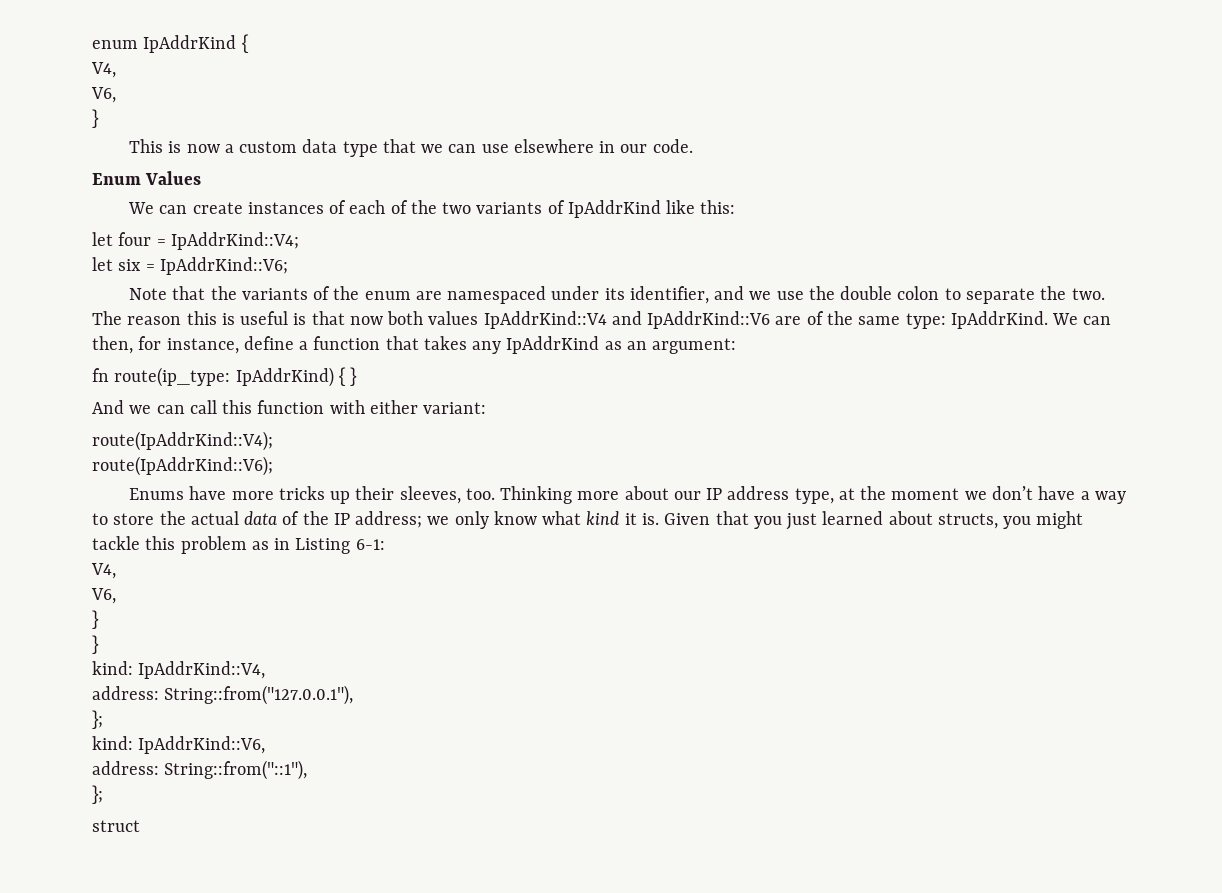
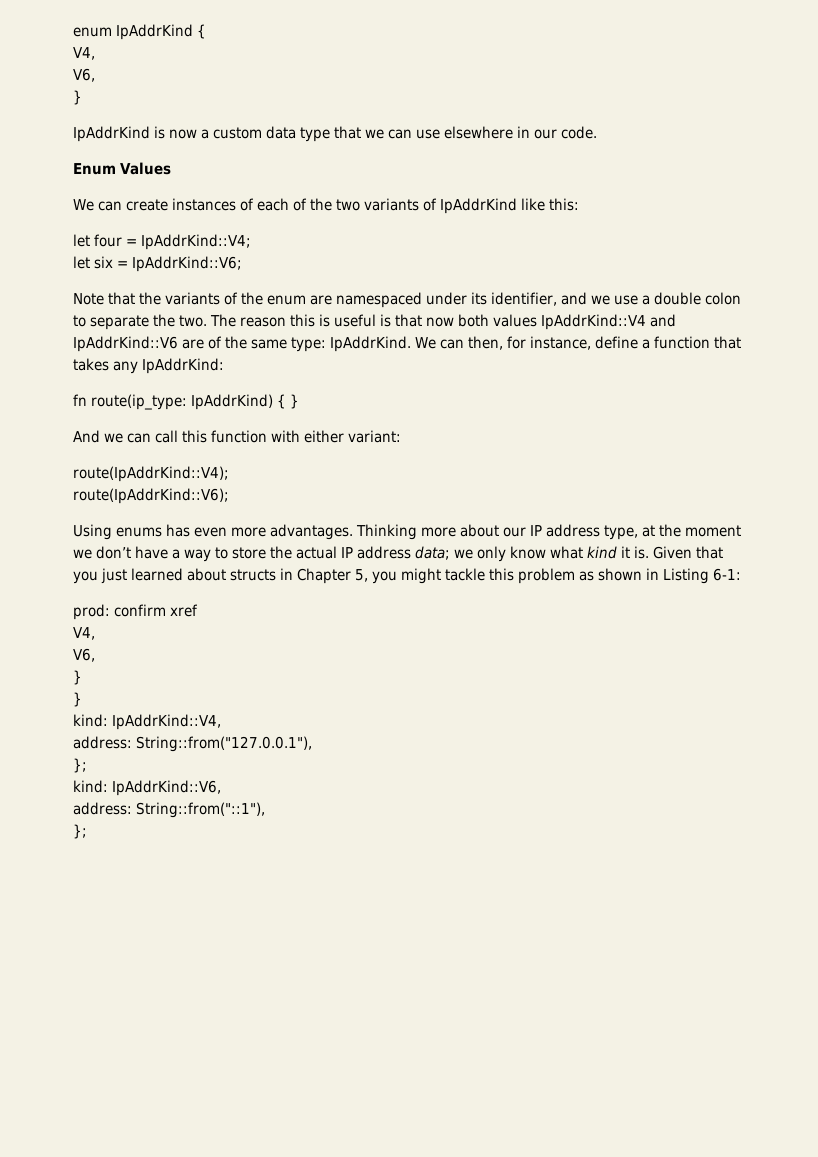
- This is now a custom data type that we can use elsewhere in our code.
+ IpAddrKind is now a custom data type that we can use elsewhere in our code.
- Note that the variants of the enum are namespaced under its identifier, and we use the double colon to separate the two.
+ Note that the variants of the enum are namespaced under its identifier, and we use a double colon to separate the two.
- We can then, for instance, define a function that takes any IpAddrKind as an argument:
+ We can then, for instance, define a function that takes any IpAddrKind:
- Enums have more tricks up their sleeves, too.
+ Using enums has even more advantages.
- Thinking more about our IP address type, at the moment we don’t have a way to store the actual data of the IP address; we only know what kind it is.
+ Thinking more about our IP address type, at the moment we don’t have a way to store the actual IP address data; we only know what kind it is.
- Given that you just learned about structs, you might tackle this problem as in Listing 6-1:
+ Given that you just learned about structs in Chapter 5, you might tackle this problem as shown in Listing 6-1:
+ prod: confirm xref
- struct

